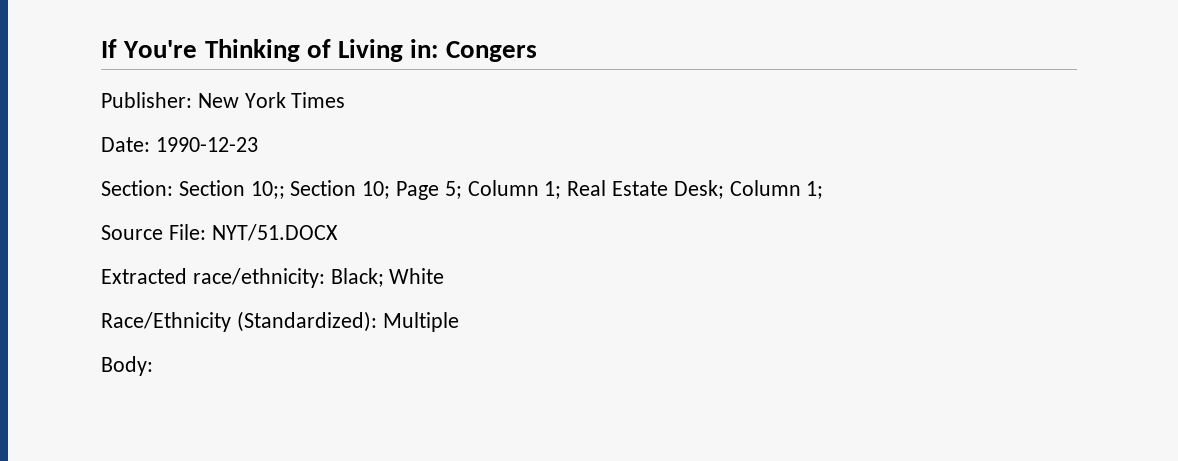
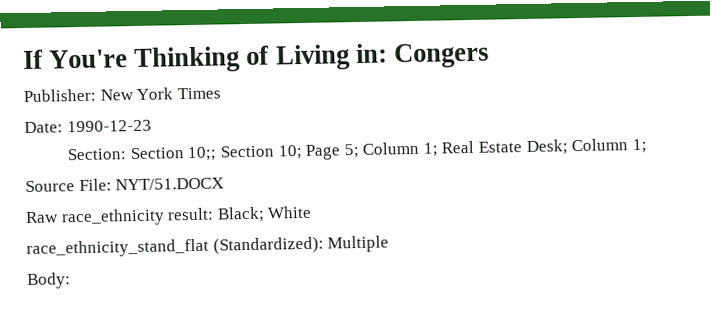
- Extracted race/ethnicity: Black; White
+ Raw race_ethnicity result: Black; White
- Race/Ethnicity (Standardized): Multiple
+ race_ethnicity_stand_flat (Standardized): Multiple

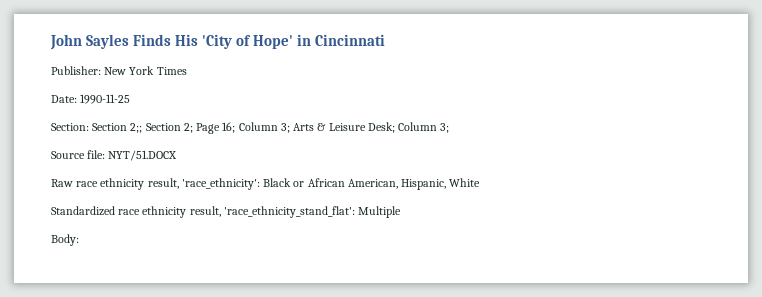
- If You're Thinking of Living in: Congers
+ John Sayles Finds His 'City of Hope' in Cincinnati
- Date: 1990-12-23
+ Date: 1990-11-25
- Section: Section 10;; Section 10; Page 5; Column 1; Real Estate Desk; Column 1;
+ Section: Section 2;; Section 2; Page 16; Column 3; Arts & Leisure Desk; Column 3;
- Source File: NYT/51.DOCX
+ Source file: NYT/51.DOCX
- Raw race_ethnicity result: Black; White
- race_ethnicity_stand_flat (Standardized): Multiple
+ Raw race ethnicity result, 'race_ethnicity': Black or African American, Hispanic, White
+ Standardized race ethnicity result, 'race_ethnicity_stand_flat': Multiple

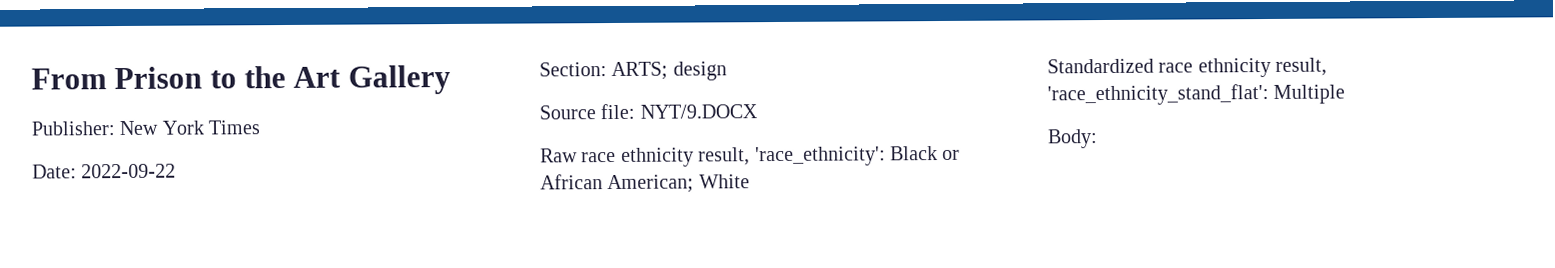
- John Sayles Finds His 'City of Hope' in Cincinnati
+ From Prison to the Art Gallery
- Date: 1990-11-25
+ Date: 2022-09-22
- Section: Section 2;; Section 2; Page 16; Column 3; Arts & Leisure Desk; Column 3;
+ Section: ARTS; design
- Source file: NYT/51.DOCX
+ Source file: NYT/9.DOCX
- Raw race ethnicity result, 'race_ethnicity': Black or African American, Hispanic, White
+ Raw race ethnicity result, 'race_ethnicity': Black or African American; White

